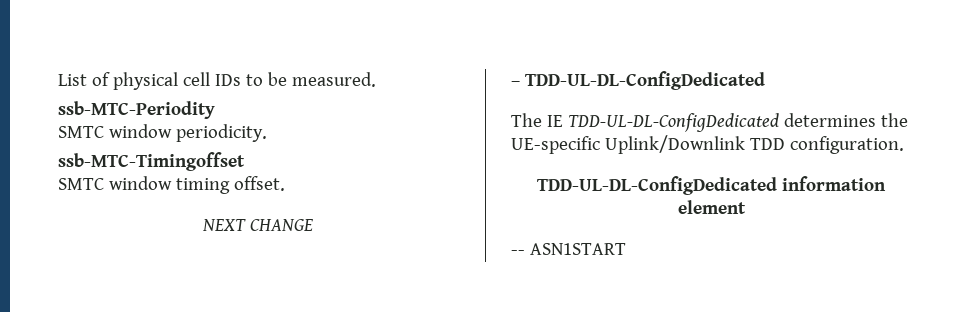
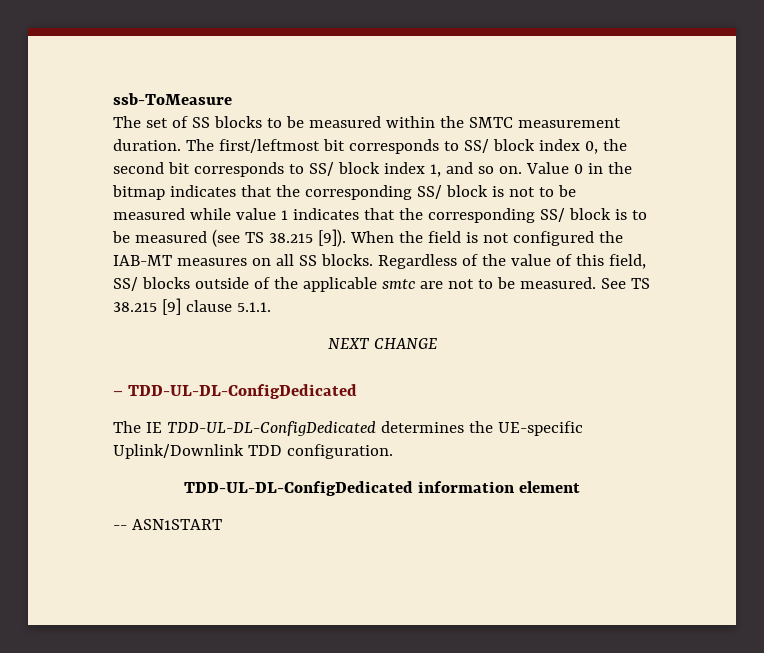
- List of physical cell IDs to be measured.
- ssb-MTC-Periodity
- SMTC window periodicity.
- ssb-MTC-Timingoffset
- SMTC window timing offset.
+ ssb-ToMeasure
+ The set of SS blocks to be measured within the SMTC measurement duration. The first/leftmost bit corresponds to SS/ block index 0, the second bit corresponds to SS/ block index 1, and so on. Value 0 in the bitmap indicates that the corresponding SS/ block is not to be measured while value 1 indicates that the corresponding SS/ block is to be measured (see TS 38.215 [9]). When the field is not configured the IAB-MT measures on all SS blocks. Regardless of the value of this field, SS/ blocks outside of the applicable smtc are not to be measured. See TS 38.215 [9] clause 5.1.1.

